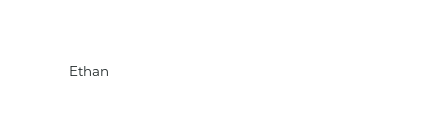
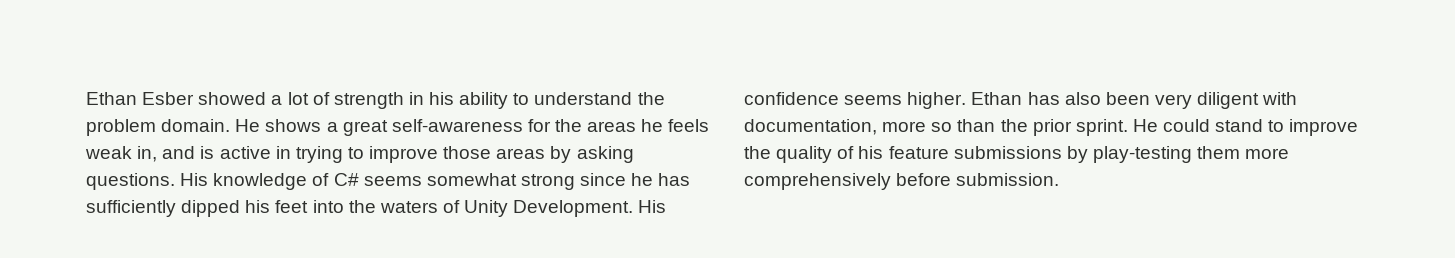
- Ethan
+ Ethan Esber showed a lot of strength in his ability to understand the problem domain. He shows a great self-awareness for the areas he feels weak in, and is active in trying to improve those areas by asking questions. His knowledge of C# seems somewhat strong since he has sufficiently dipped his feet into the waters of Unity Development. His confidence seems higher. Ethan has also been very diligent with documentation, more so than the prior sprint. He could stand to improve the quality of his feature submissions by play-testing them more comprehensively before submission.

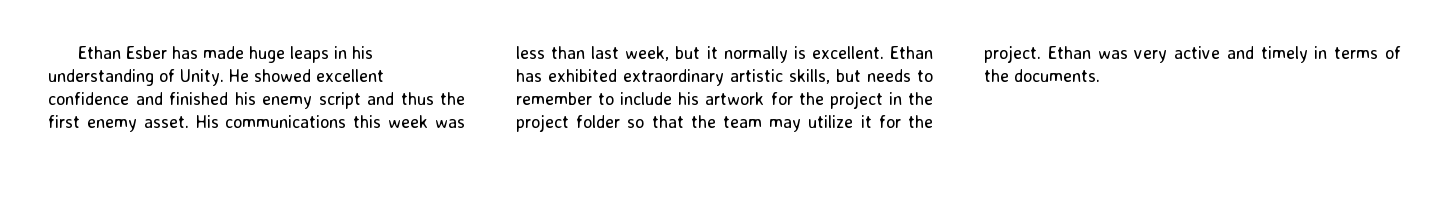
- Ethan Esber showed a lot of strength in his ability to understand the problem domain. He shows a great self-awareness for the areas he feels weak in, and is active in trying to improve those areas by asking questions. His knowledge of C# seems somewhat strong since he has sufficiently dipped his feet into the waters of Unity Development. His confidence seems higher. Ethan has also been very diligent with documentation, more so than the prior sprint. He could stand to improve the quality of his feature submissions by play-testing them more comprehensively before submission.
+ Ethan Esber has made huge leaps in his understanding of Unity. He showed excellent confidence and finished his enemy script and thus the first enemy asset. His communications this week was less than last week, but it normally is excellent. Ethan has exhibited extraordinary artistic skills, but needs to remember to include his artwork for the project in the project folder so that the team may utilize it for the project. Ethan was very active and timely in terms of the documents.

